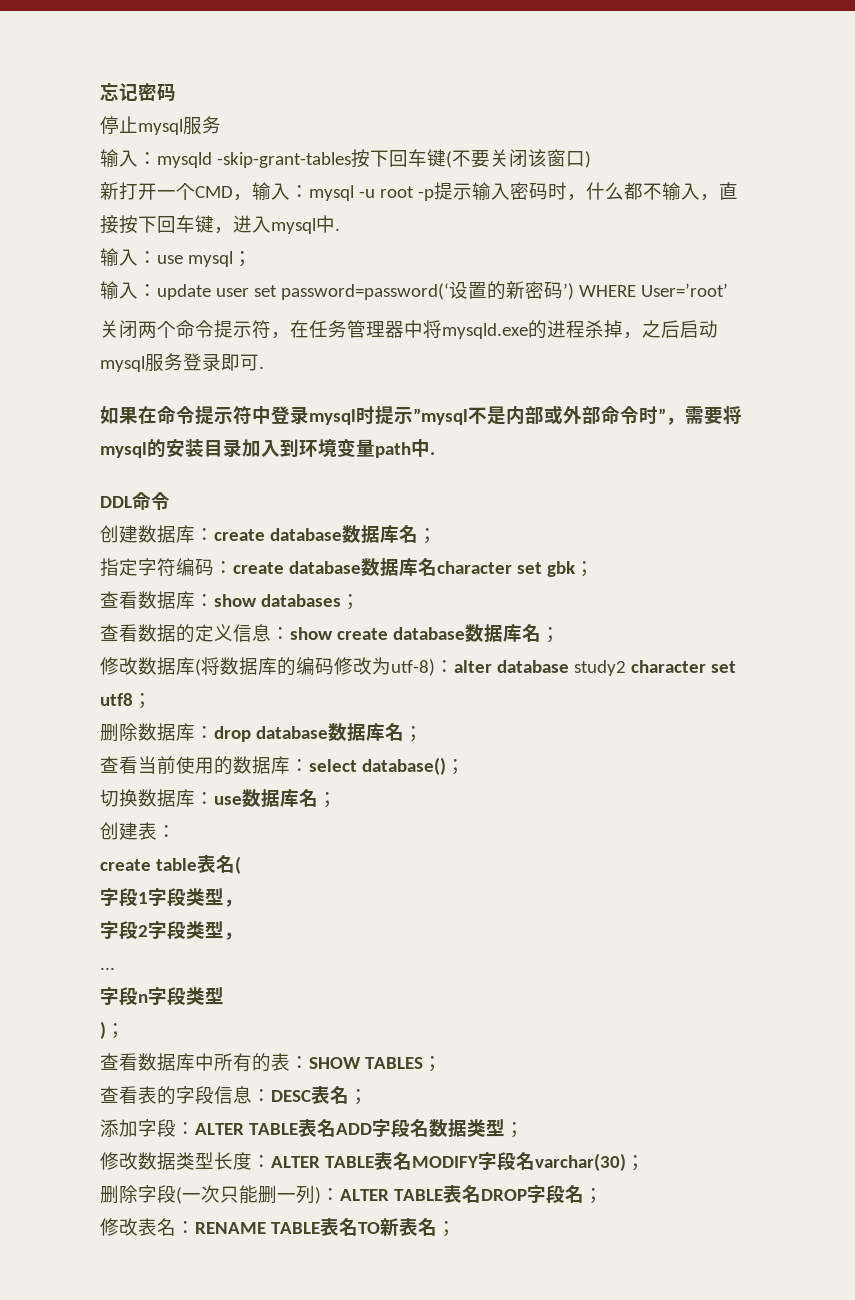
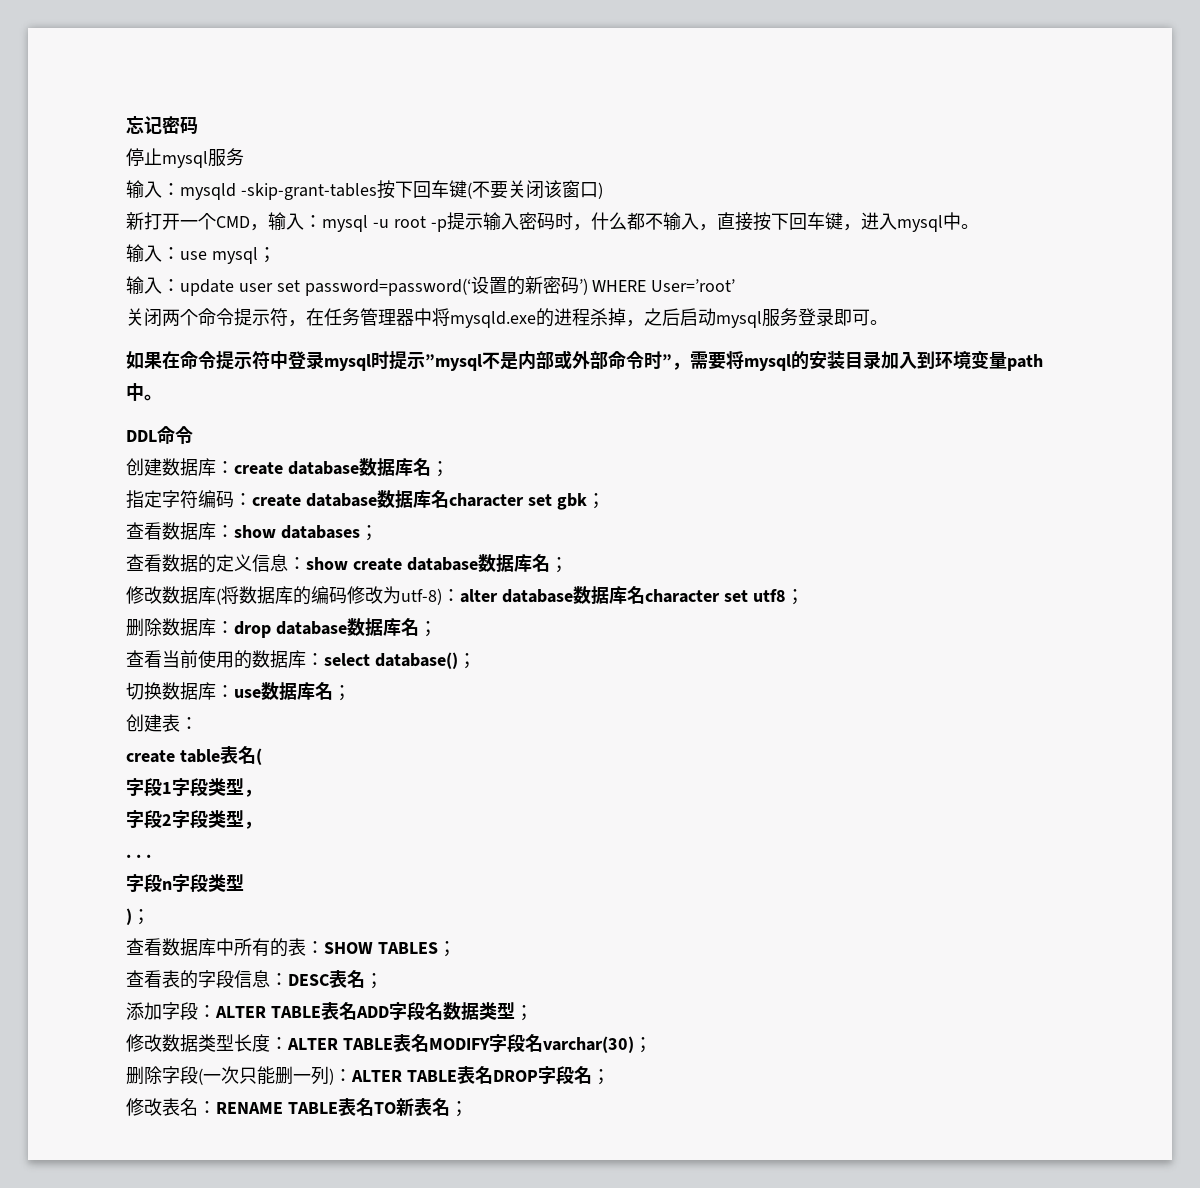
- 新打开一个CMD，输入：mysql -u root -p提示输入密码时，什么都不输入，直接按下回车键，进入mysql中.
+ 新打开一个CMD，输入：mysql -u root -p提示输入密码时，什么都不输入，直接按下回车键，进入mysql中。
- 关闭两个命令提示符，在任务管理器中将mysqld.exe的进程杀掉，之后启动mysql服务登录即可.
+ 关闭两个命令提示符，在任务管理器中将mysqld.exe的进程杀掉，之后启动mysql服务登录即可。
- 如果在命令提示符中登录mysql时提示”mysql不是内部或外部命令时”，需要将mysql的安装目录加入到环境变量path中.
+ 如果在命令提示符中登录mysql时提示”mysql不是内部或外部命令时”，需要将mysql的安装目录加入到环境变量path中。
- 修改数据库(将数据库的编码修改为utf-8)：alter database study2 character set utf8；
+ 修改数据库(将数据库的编码修改为utf-8)：alter database数据库名character set utf8；
- ...
+ . . .

